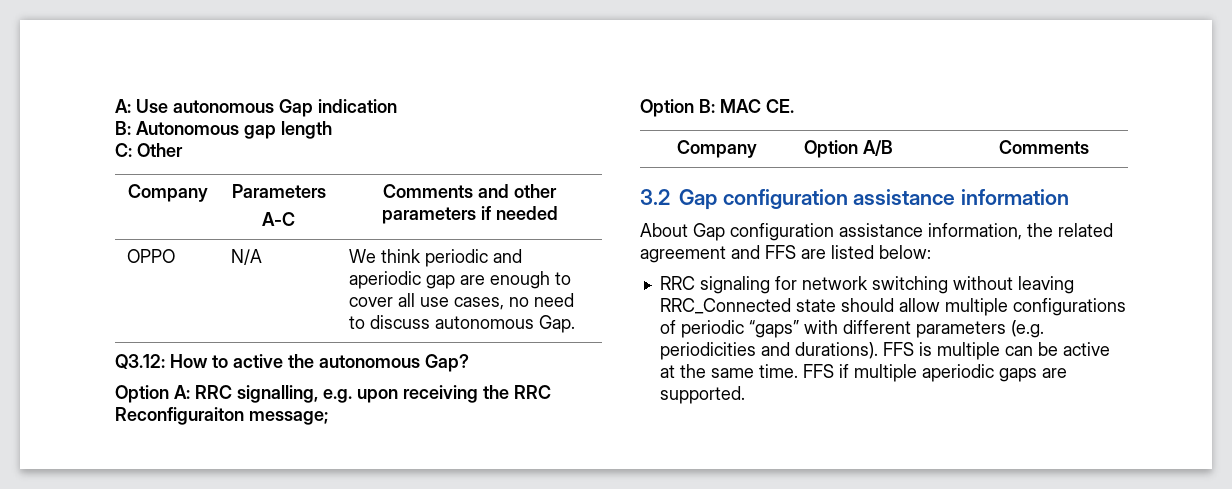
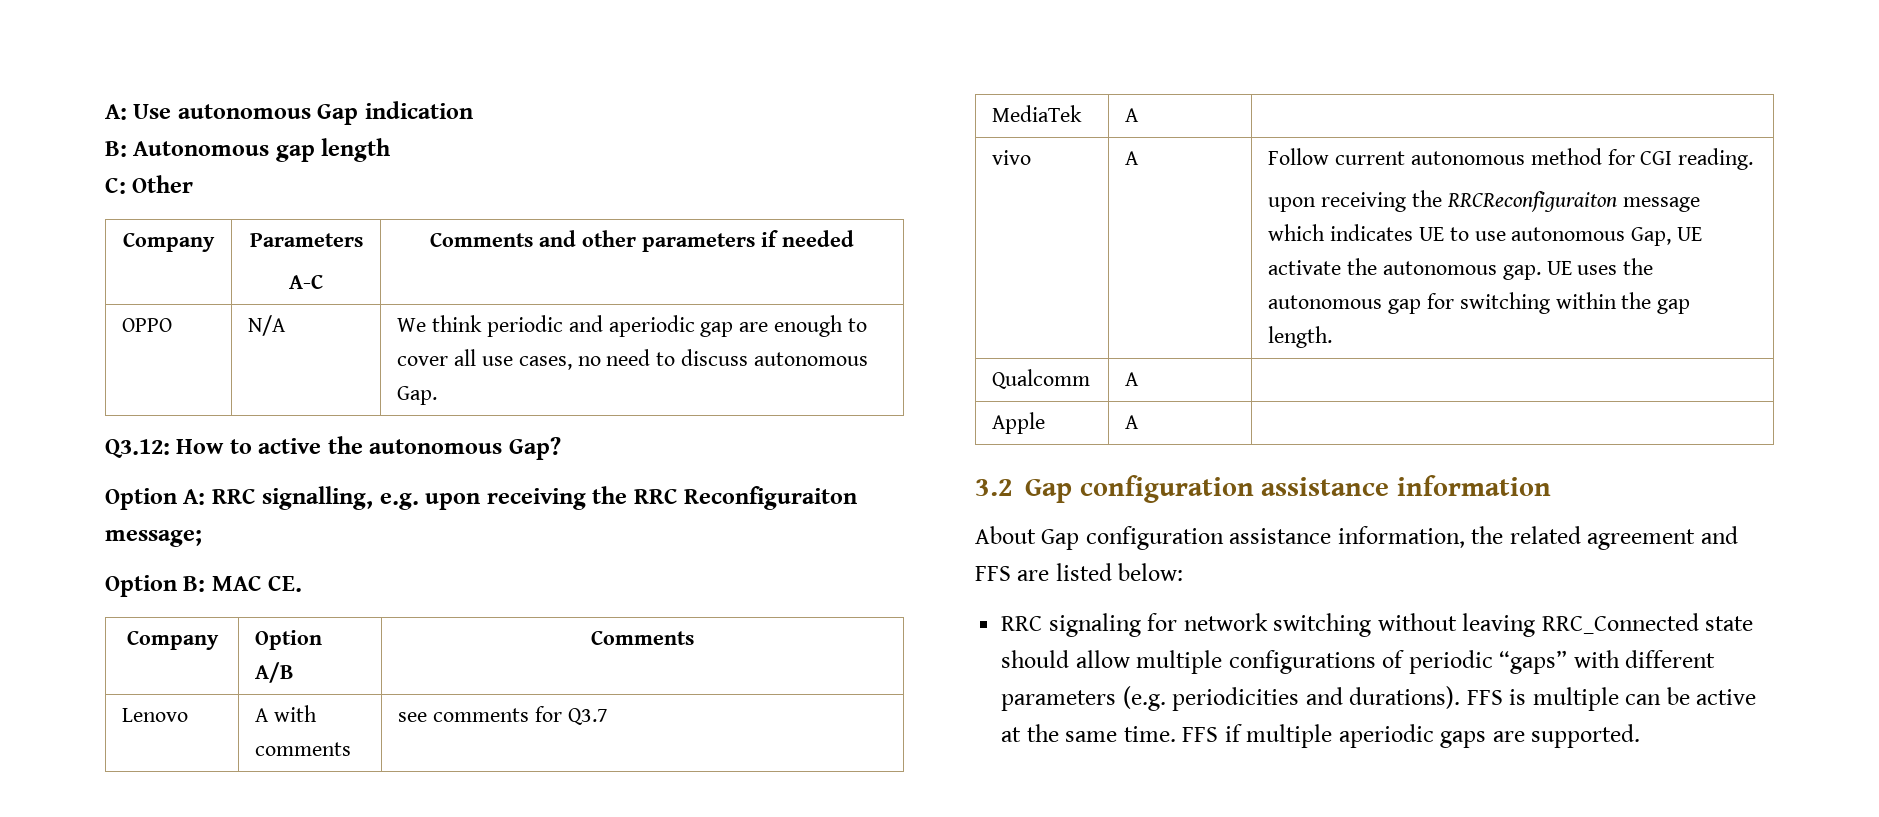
+ Lenovo | A with comments | see comments for Q3.7
+ MediaTek | A |
+ vivo | A | Follow current autonomous method for CGI reading.
+ upon receiving the RRCReconfiguraiton message which indicates UE to use autonomous Gap, UE activate the autonomous gap. UE uses the autonomous gap for switching within the gap length.
+ Qualcomm | A |
+ Apple | A |

